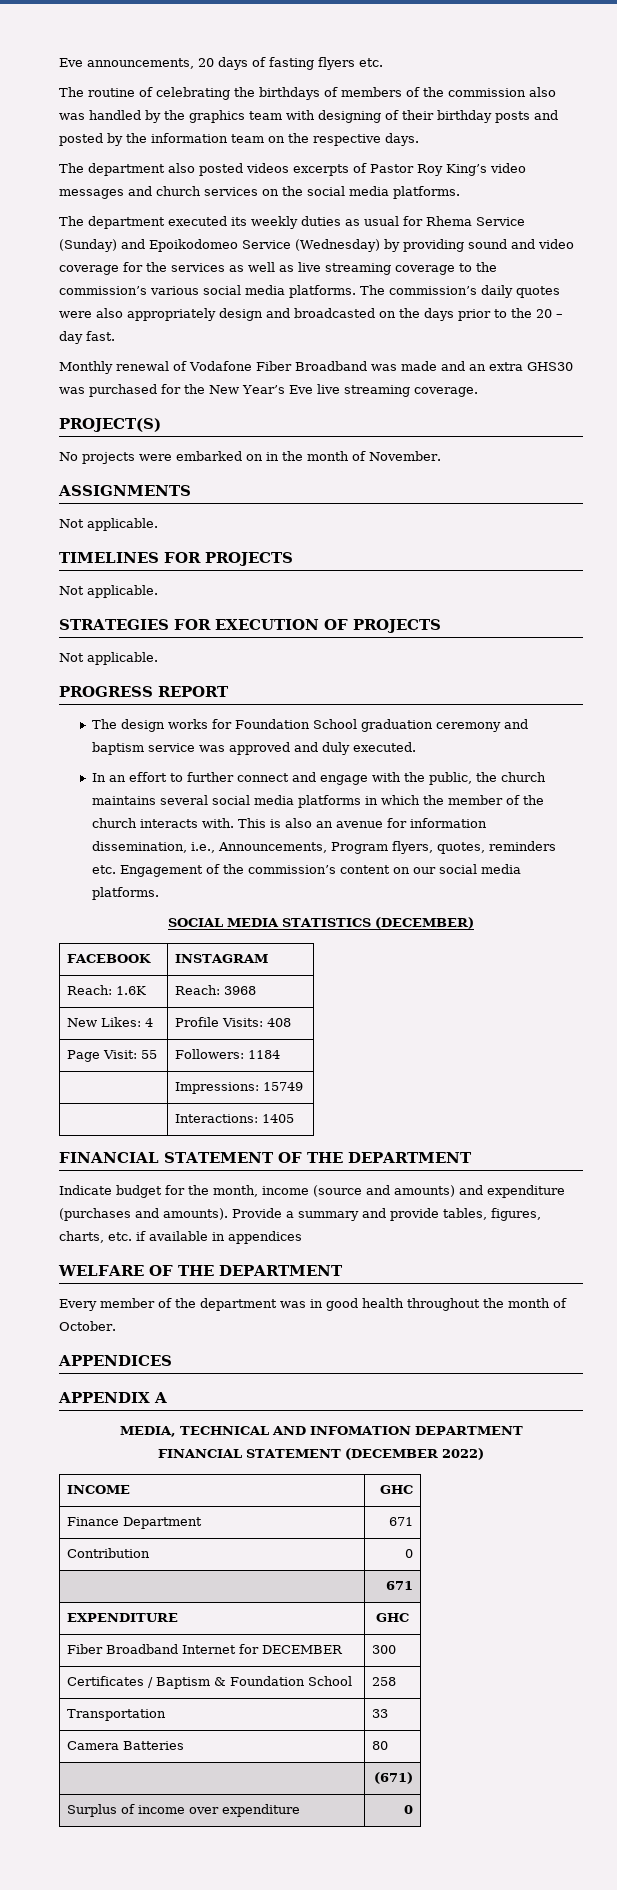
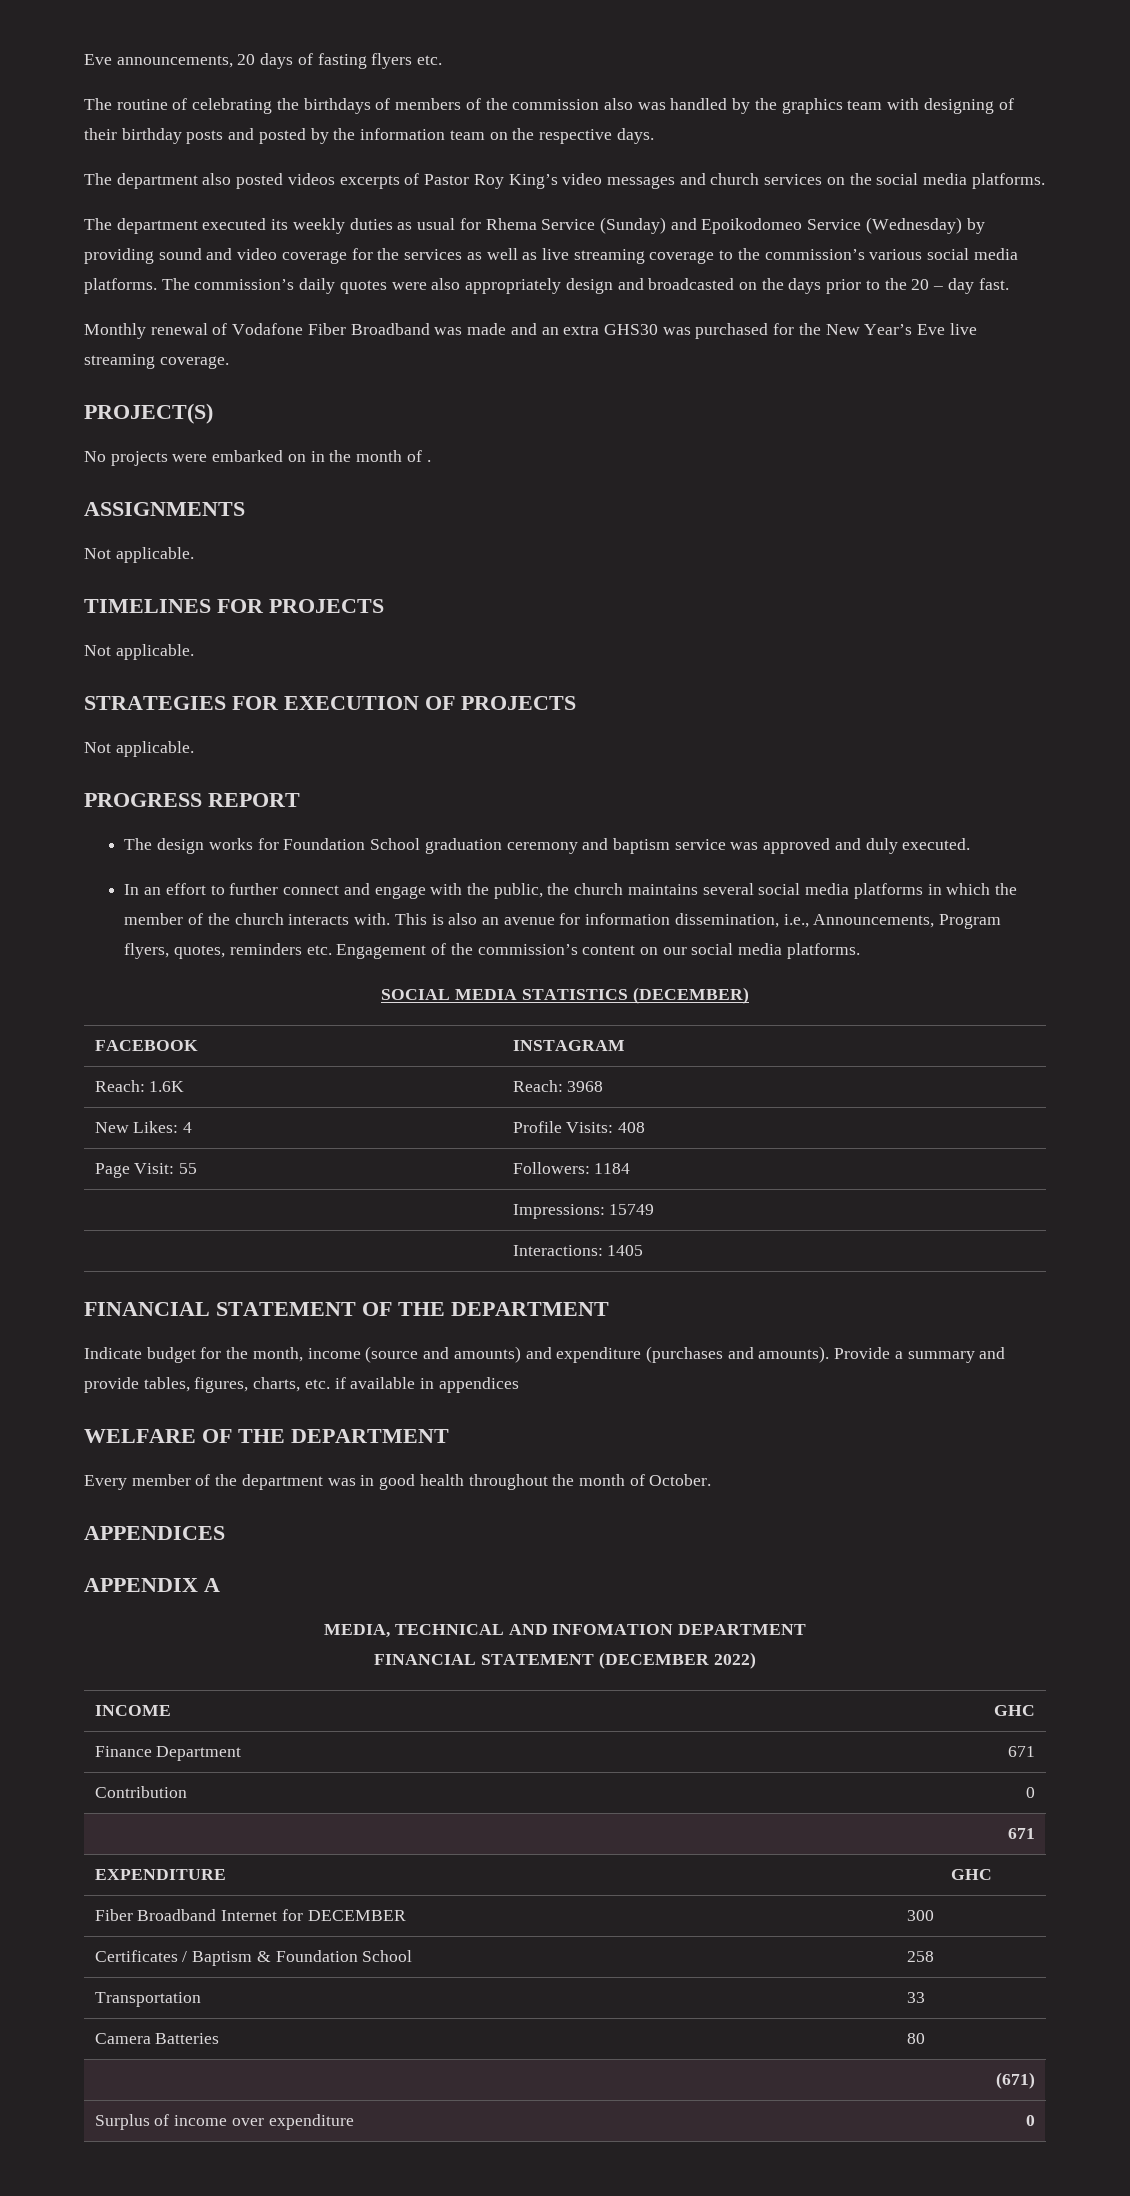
- No projects were embarked on in the month of November.
+ No projects were embarked on in the month of .

